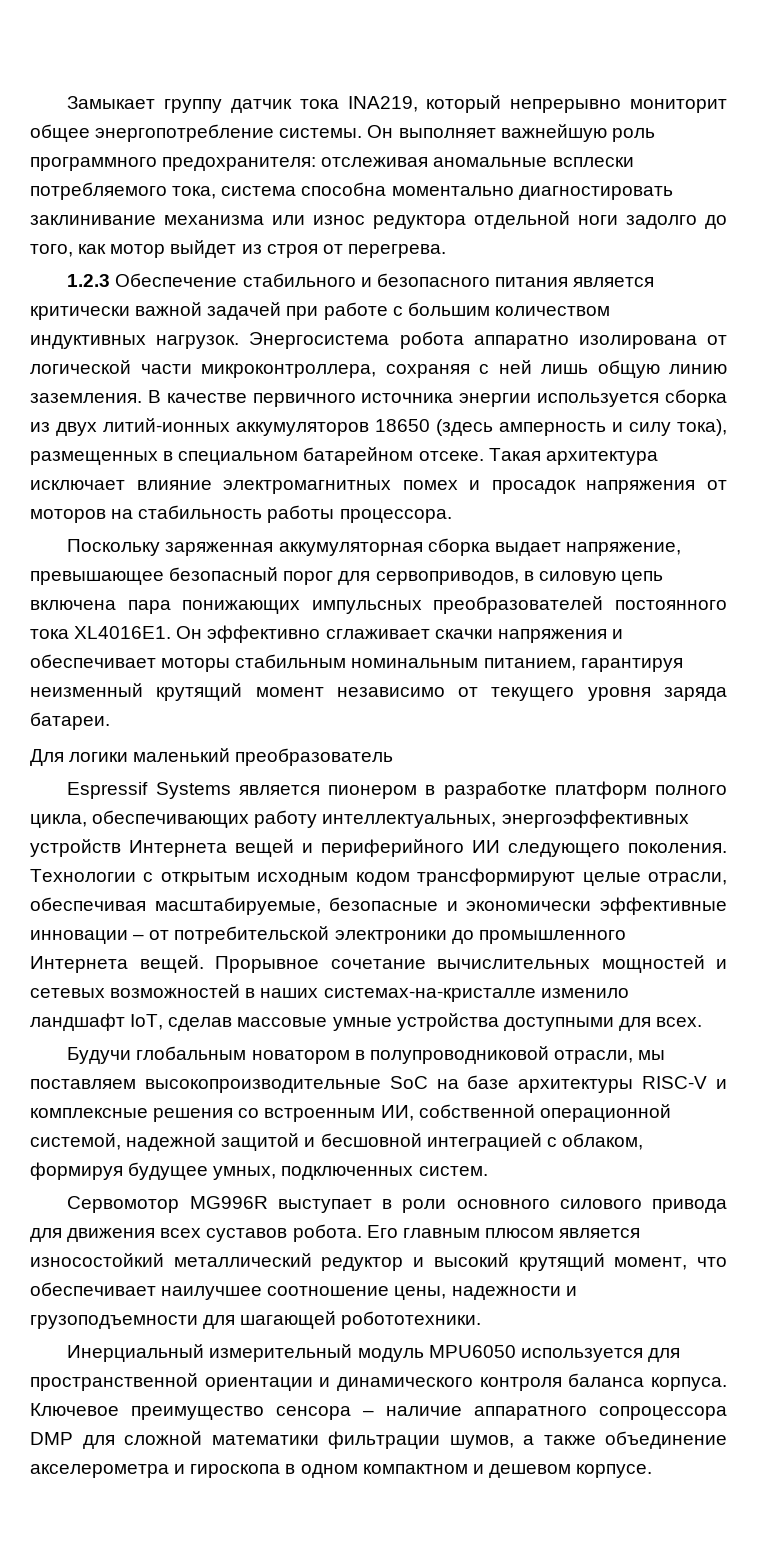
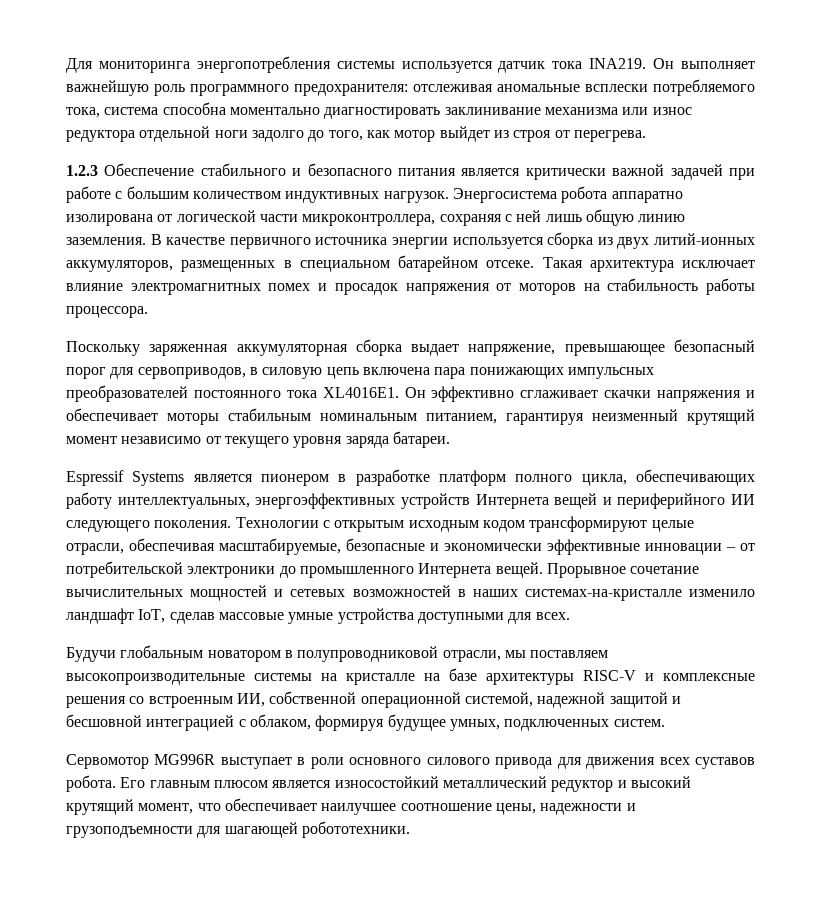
- Замыкает группу датчик тока INA219, который непрерывно мониторит общее энергопотребление системы.
+ Для мониторинга энергопотребления системы используется датчик тока INA219.
- В качестве первичного источника энергии используется сборка из двух литий-ионных аккумуляторов 18650 (здесь амперность и силу тока), размещенных в специальном батарейном отсеке.
+ В качестве первичного источника энергии используется сборка из двух литий-ионных аккумуляторов, размещенных в специальном батарейном отсеке.
- Для логики маленький преобразователь
- Будучи глобальным новатором в полупроводниковой отрасли, мы поставляем высокопроизводительные SoC на базе архитектуры RISC-V и комплексные решения со встроенным ИИ, собственной операционной системой, надежной защитой и бесшовной интеграцией с облаком, формируя будущее умных, подключенных систем.
+ Будучи глобальным новатором в полупроводниковой отрасли, мы поставляем высокопроизводительные системы на кристалле на базе архитектуры RISC-V и комплексные решения со встроенным ИИ, собственной операционной системой, надежной защитой и бесшовной интеграцией с облаком, формируя будущее умных, подключенных систем.
- Инерциальный измерительный модуль MPU6050 используется для пространственной ориентации и динамического контроля баланса корпуса. Ключевое преимущество сенсора – наличие аппаратного сопроцессора DMP для сложной математики фильтрации шумов, а также объединение акселерометра и гироскопа в одном компактном и дешевом корпусе.

